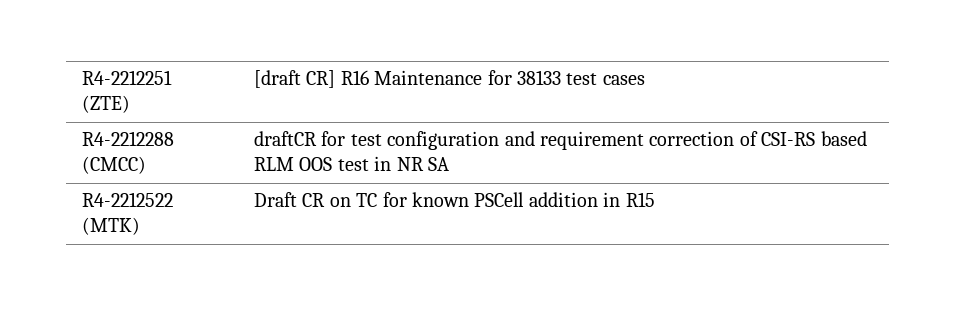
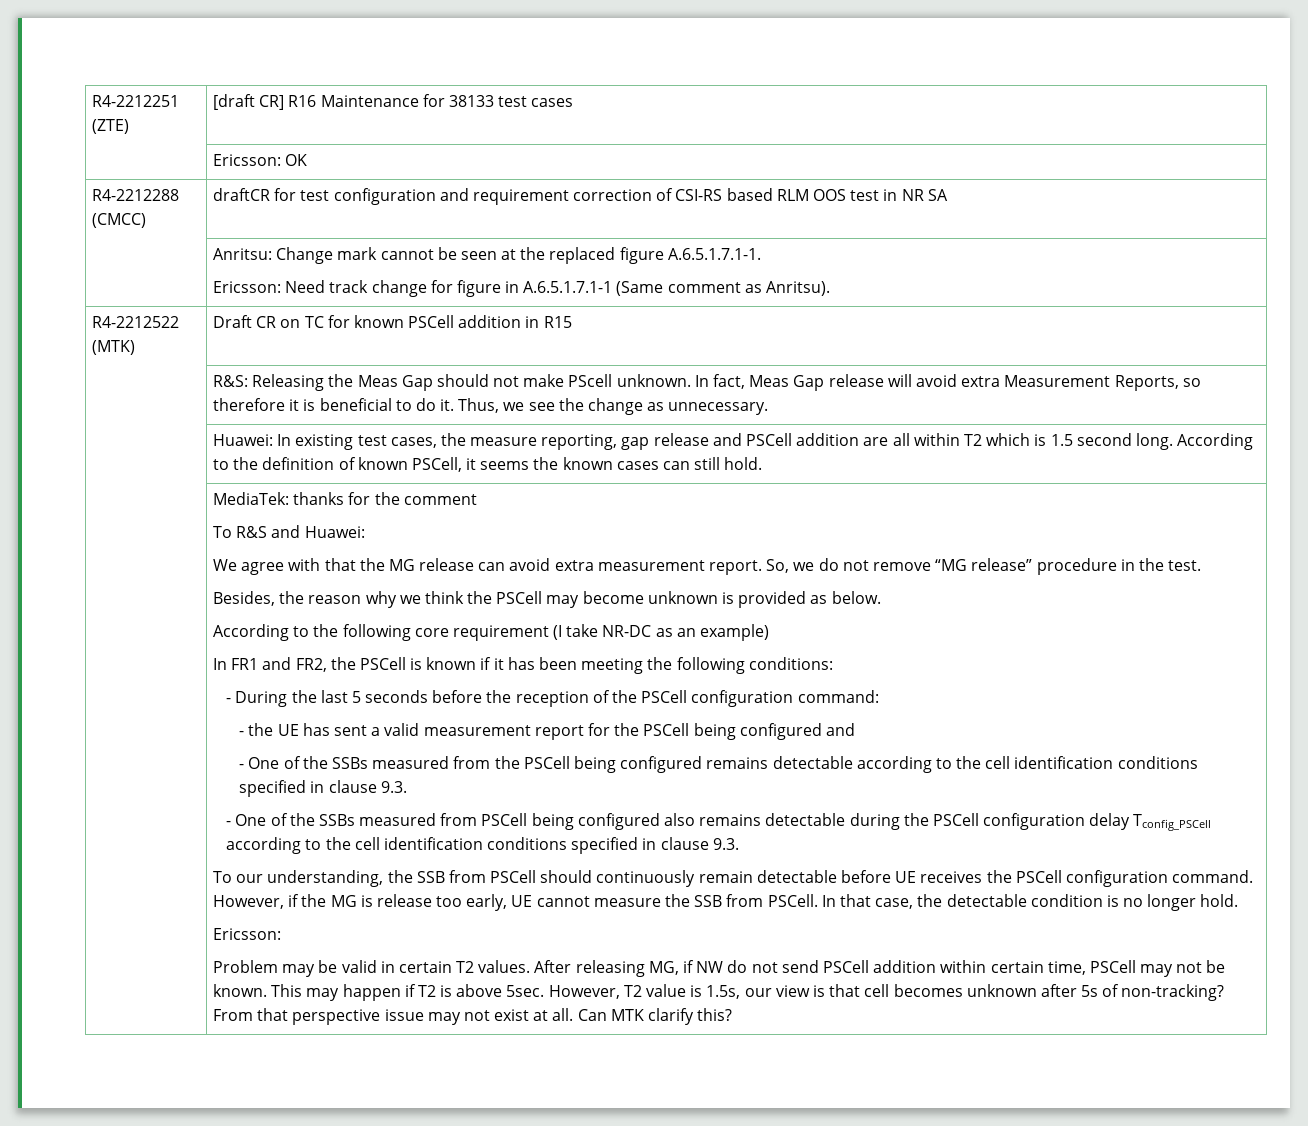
+ | Ericsson: OK
+ | Anritsu: Change mark cannot be seen at the replaced figure A.6.5.1.7.1-1.
+ Ericsson: Need track change for figure in A.6.5.1.7.1-1 (Same comment as Anritsu).
+ | R&S: Releasing the Meas Gap should not make PScell unknown. In fact, Meas Gap release will avoid extra Measurement Reports, so therefore it is beneficial to do it. Thus, we see the change as unnecessary.
+ | Huawei: In existing test cases, the measure reporting, gap release and PSCell addition are all within T2 which is 1.5 second long. According to the definition of known PSCell, it seems the known cases can still hold.
+ | MediaTek: thanks for the comment
+ To R&S and Huawei:
+ We agree with that the MG release can avoid extra measurement report. So, we do not remove “MG release” procedure in the test.
+ Besides, the reason why we think the PSCell may become unknown is provided as below.
+ According to the following core requirement (I take NR-DC as an example)
+ In FR1 and FR2, the PSCell is known if it has been meeting the following conditions:
+ - During the last 5 seconds before the reception of the PSCell configuration command:
+ - the UE has sent a valid measurement report for the PSCell being configured and
+ - One of the SSBs measured from the PSCell being configured remains detectable according to the cell identification conditions specified in clause 9.3.
+ - One of the SSBs measured from PSCell being configured also remains detectable during the PSCell configuration delay Tconfig_PSCell according to the cell identification conditions specified in clause 9.3.
+ To our understanding, the SSB from PSCell should continuously remain detectable before UE receives the PSCell configuration command. However, if the MG is release too early, UE cannot measure the SSB from PSCell. In that case, the detectable condition is no longer hold.
+ Ericsson:
+ Problem may be valid in certain T2 values. After releasing MG, if NW do not send PSCell addition within certain time, PSCell may not be known. This may happen if T2 is above 5sec. However, T2 value is 1.5s, our view is that cell becomes unknown after 5s of non-tracking? From that perspective issue may not exist at all. Can MTK clarify this?

